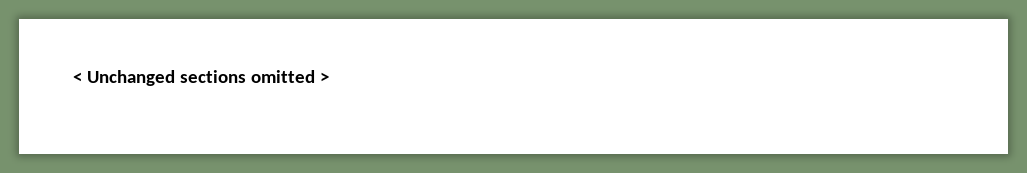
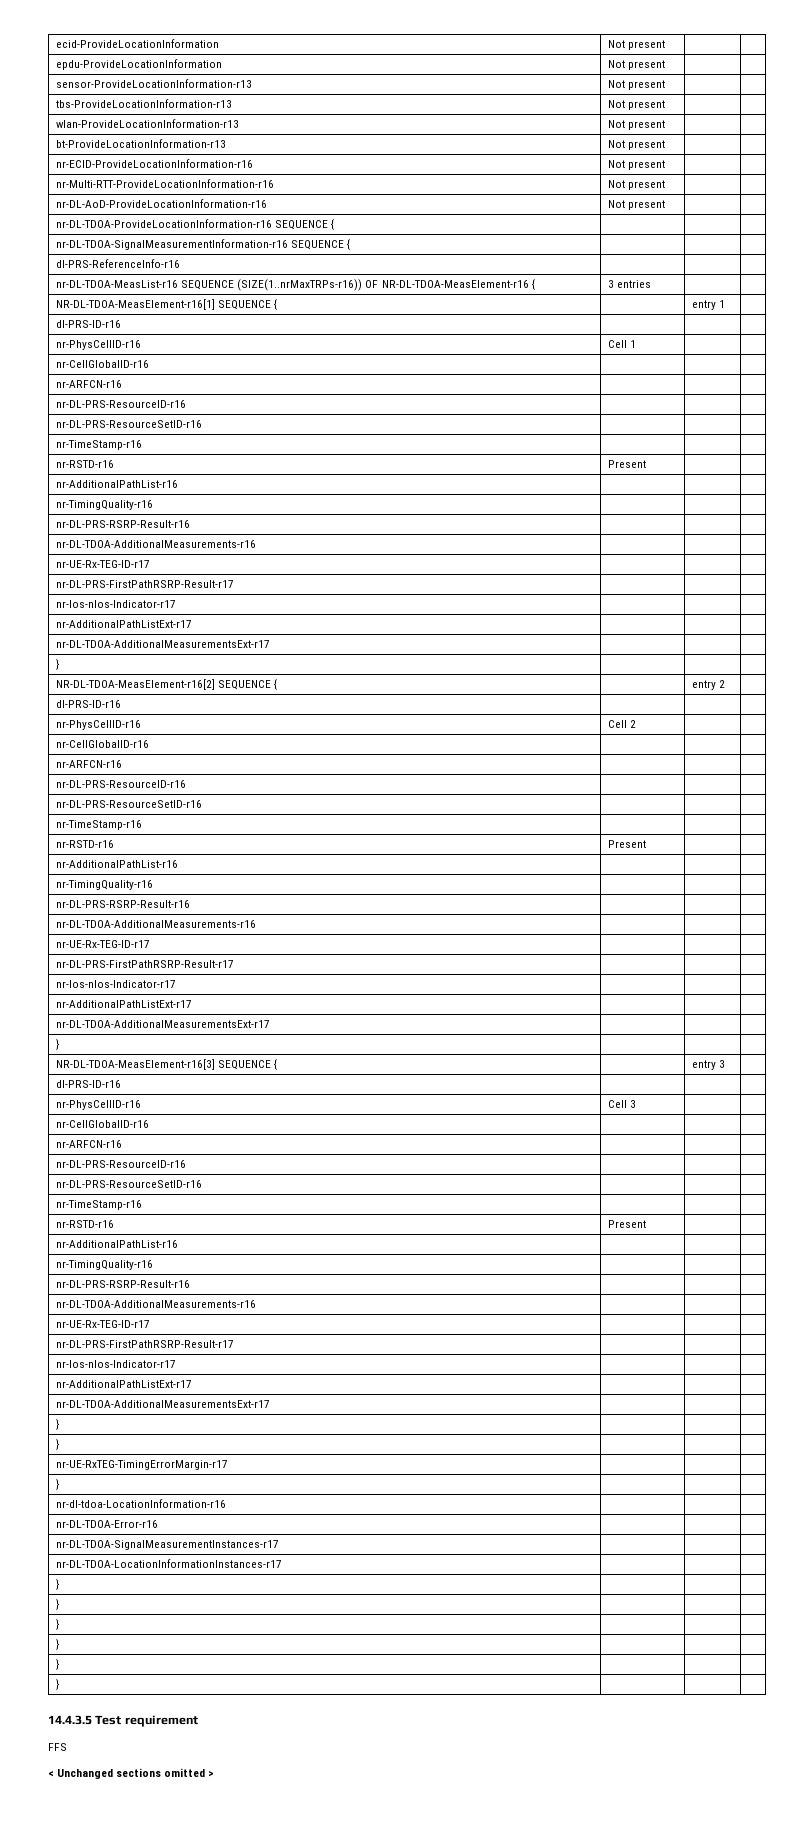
+ ecid-ProvideLocationInformation | Not present | |
+ epdu-ProvideLocationInformation | Not present | |
+ sensor-ProvideLocationInformation-r13 | Not present | |
+ tbs-ProvideLocationInformation-r13 | Not present | |
+ wlan-ProvideLocationInformation-r13 | Not present | |
+ bt-ProvideLocationInformation-r13 | Not present | |
+ nr-ECID-ProvideLocationInformation-r16 | Not present | |
+ nr-Multi-RTT-ProvideLocationInformation-r16 | Not present | |
+ nr-DL-AoD-ProvideLocationInformation-r16 | Not present | |
+ nr-DL-TDOA-ProvideLocationInformation-r16 SEQUENCE { | | |
+ nr-DL-TDOA-SignalMeasurementInformation-r16 SEQUENCE { | | |
+ dl-PRS-ReferenceInfo-r16 | | |
+ nr-DL-TDOA-MeasList-r16 SEQUENCE (SIZE(1..nrMaxTRPs-r16)) OF NR-DL-TDOA-MeasElement-r16 { | 3 entries | |
+ NR-DL-TDOA-MeasElement-r16[1] SEQUENCE { | | entry 1 |
+ dl-PRS-ID-r16 | | |
+ nr-PhysCellID-r16 | Cell 1 | |
+ nr-CellGlobalID-r16 | | |
+ nr-ARFCN-r16 | | |
+ nr-DL-PRS-ResourceID-r16 | | |
+ nr-DL-PRS-ResourceSetID-r16 | | |
+ nr-TimeStamp-r16 | | |
+ nr-RSTD-r16 | Present | |
+ nr-AdditionalPathList-r16 | | |
+ nr-TimingQuality-r16 | | |
+ nr-DL-PRS-RSRP-Result-r16 | | |
+ nr-DL-TDOA-AdditionalMeasurements-r16 | | |
+ nr-UE-Rx-TEG-ID-r17 | | |
+ nr-DL-PRS-FirstPathRSRP-Result-r17 | | |
+ nr-los-nlos-Indicator-r17 | | |
+ nr-AdditionalPathListExt-r17 | | |
+ nr-DL-TDOA-AdditionalMeasurementsExt-r17 | | |
+ } | | |
+ NR-DL-TDOA-MeasElement-r16[2] SEQUENCE { | | entry 2 |
+ dl-PRS-ID-r16 | | |
+ nr-PhysCellID-r16 | Cell 2 | |
+ nr-CellGlobalID-r16 | | |
+ nr-ARFCN-r16 | | |
+ nr-DL-PRS-ResourceID-r16 | | |
+ nr-DL-PRS-ResourceSetID-r16 | | |
+ nr-TimeStamp-r16 | | |
+ nr-RSTD-r16 | Present | |
+ nr-AdditionalPathList-r16 | | |
+ nr-TimingQuality-r16 | | |
+ nr-DL-PRS-RSRP-Result-r16 | | |
+ nr-DL-TDOA-AdditionalMeasurements-r16 | | |
+ nr-UE-Rx-TEG-ID-r17 | | |
+ nr-DL-PRS-FirstPathRSRP-Result-r17 | | |
+ nr-los-nlos-Indicator-r17 | | |
+ nr-AdditionalPathListExt-r17 | | |
+ nr-DL-TDOA-AdditionalMeasurementsExt-r17 | | |
+ } | | |
+ NR-DL-TDOA-MeasElement-r16[3] SEQUENCE { | | entry 3 |
+ dl-PRS-ID-r16 | | |
+ nr-PhysCellID-r16 | Cell 3 | |
+ nr-CellGlobalID-r16 | | |
+ nr-ARFCN-r16 | | |
+ nr-DL-PRS-ResourceID-r16 | | |
+ nr-DL-PRS-ResourceSetID-r16 | | |
+ nr-TimeStamp-r16 | | |
+ nr-RSTD-r16 | Present | |
+ nr-AdditionalPathList-r16 | | |
+ nr-TimingQuality-r16 | | |
+ nr-DL-PRS-RSRP-Result-r16 | | |
+ nr-DL-TDOA-AdditionalMeasurements-r16 | | |
+ nr-UE-Rx-TEG-ID-r17 | | |
+ nr-DL-PRS-FirstPathRSRP-Result-r17 | | |
+ nr-los-nlos-Indicator-r17 | | |
+ nr-AdditionalPathListExt-r17 | | |
+ nr-DL-TDOA-AdditionalMeasurementsExt-r17 | | |
+ } | | |
+ } | | |
+ nr-UE-RxTEG-TimingErrorMargin-r17 | | |
+ } | | |
+ nr-dl-tdoa-LocationInformation-r16 | | |
+ nr-DL-TDOA-Error-r16 | | |
+ nr-DL-TDOA-SignalMeasurementInstances-r17 | | |
+ nr-DL-TDOA-LocationInformationInstances-r17 | | |
+ } | | |
+ } | | |
+ } | | |
+ } | | |
+ } | | |
+ } | | |
+ 14.4.3.5 Test requirement
+ FFS

